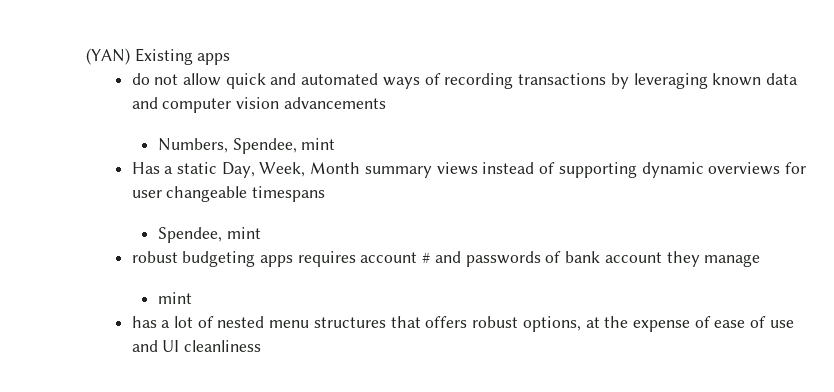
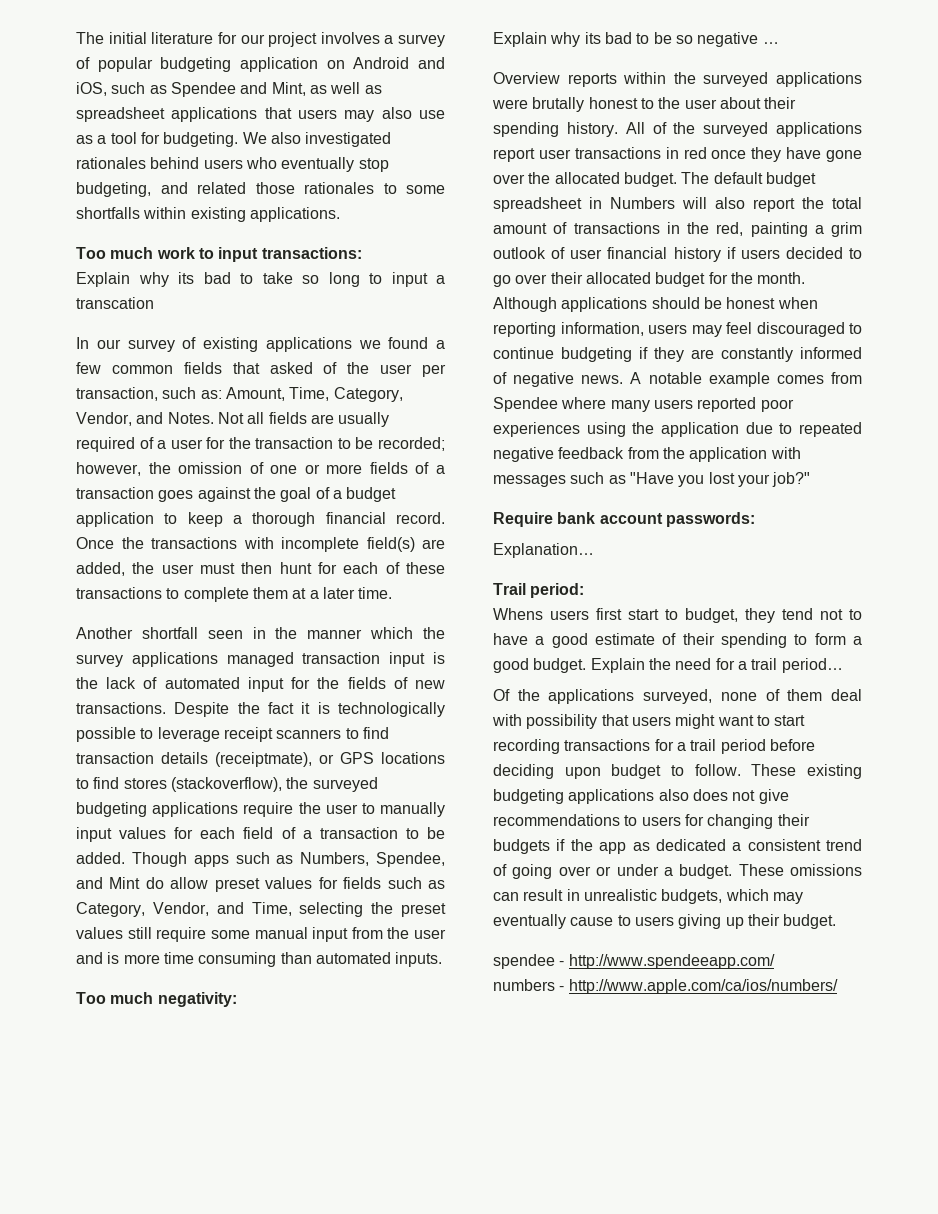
- (YAN) Existing apps
- do not allow quick and automated ways of recording transactions by leveraging known data and computer vision advancements
- Numbers, Spendee, mint
- Has a static Day, Week, Month summary views instead of supporting dynamic overviews for user changeable timespans
- Spendee, mint
- robust budgeting apps requires account # and passwords of bank account they manage
- mint
- has a lot of nested menu structures that offers robust options, at the expense of ease of use and UI cleanliness
+ The initial literature for our project involves a survey of popular budgeting application on Android and iOS, such as Spendee and Mint, as well as spreadsheet applications that users may also use as a tool for budgeting. We also investigated rationales behind users who eventually stop budgeting, and related those rationales to some shortfalls within existing applications.
+ Too much work to input transactions:
+ Explain why its bad to take so long to input a transcation
+ In our survey of existing applications we found a few common fields that asked of the user per transaction, such as: Amount, Time, Category, Vendor, and Notes. Not all fields are usually required of a user for the transaction to be recorded; however, the omission of one or more fields of a transaction goes against the goal of a budget application to keep a thorough financial record. Once the transactions with incomplete field(s) are added, the user must then hunt for each of these transactions to complete them at a later time.
+ Another shortfall seen in the manner which the survey applications managed transaction input is the lack of automated input for the fields of new transactions. Despite the fact it is technologically possible to leverage receipt scanners to find transaction details (receiptmate), or GPS locations to find stores (stackoverflow), the surveyed budgeting applications require the user to manually input values for each field of a transaction to be added. Though apps such as Numbers, Spendee, and Mint do allow preset values for fields such as Category, Vendor, and Time, selecting the preset values still require some manual input from the user and is more time consuming than automated inputs.
+ Too much negativity:
+ Explain why its bad to be so negative …
+ Overview reports within the surveyed applications were brutally honest to the user about their spending history. All of the surveyed applications report user transactions in red once they have gone over the allocated budget. The default budget spreadsheet in Numbers will also report the total amount of transactions in the red, painting a grim outlook of user financial history if users decided to go over their allocated budget for the month. Although applications should be honest when reporting information, users may feel discouraged to continue budgeting if they are constantly informed of negative news. A notable example comes from Spendee where many users reported poor experiences using the application due to repeated negative feedback from the application with messages such as "Have you lost your job?"
+ Require bank account passwords:
+ Explanation…
+ Trail period:
+ Whens users first start to budget, they tend not to have a good estimate of their spending to form a good budget. Explain the need for a trail period…
+ Of the applications surveyed, none of them deal with possibility that users might want to start recording transactions for a trail period before deciding upon budget to follow. These existing budgeting applications also does not give recommendations to users for changing their budgets if the app as dedicated a consistent trend of going over or under a budget. These omissions can result in unrealistic budgets, which may eventually cause to users giving up their budget.
+ spendee - http://www.spendeeapp.com/
+ numbers - http://www.apple.com/ca/ios/numbers/

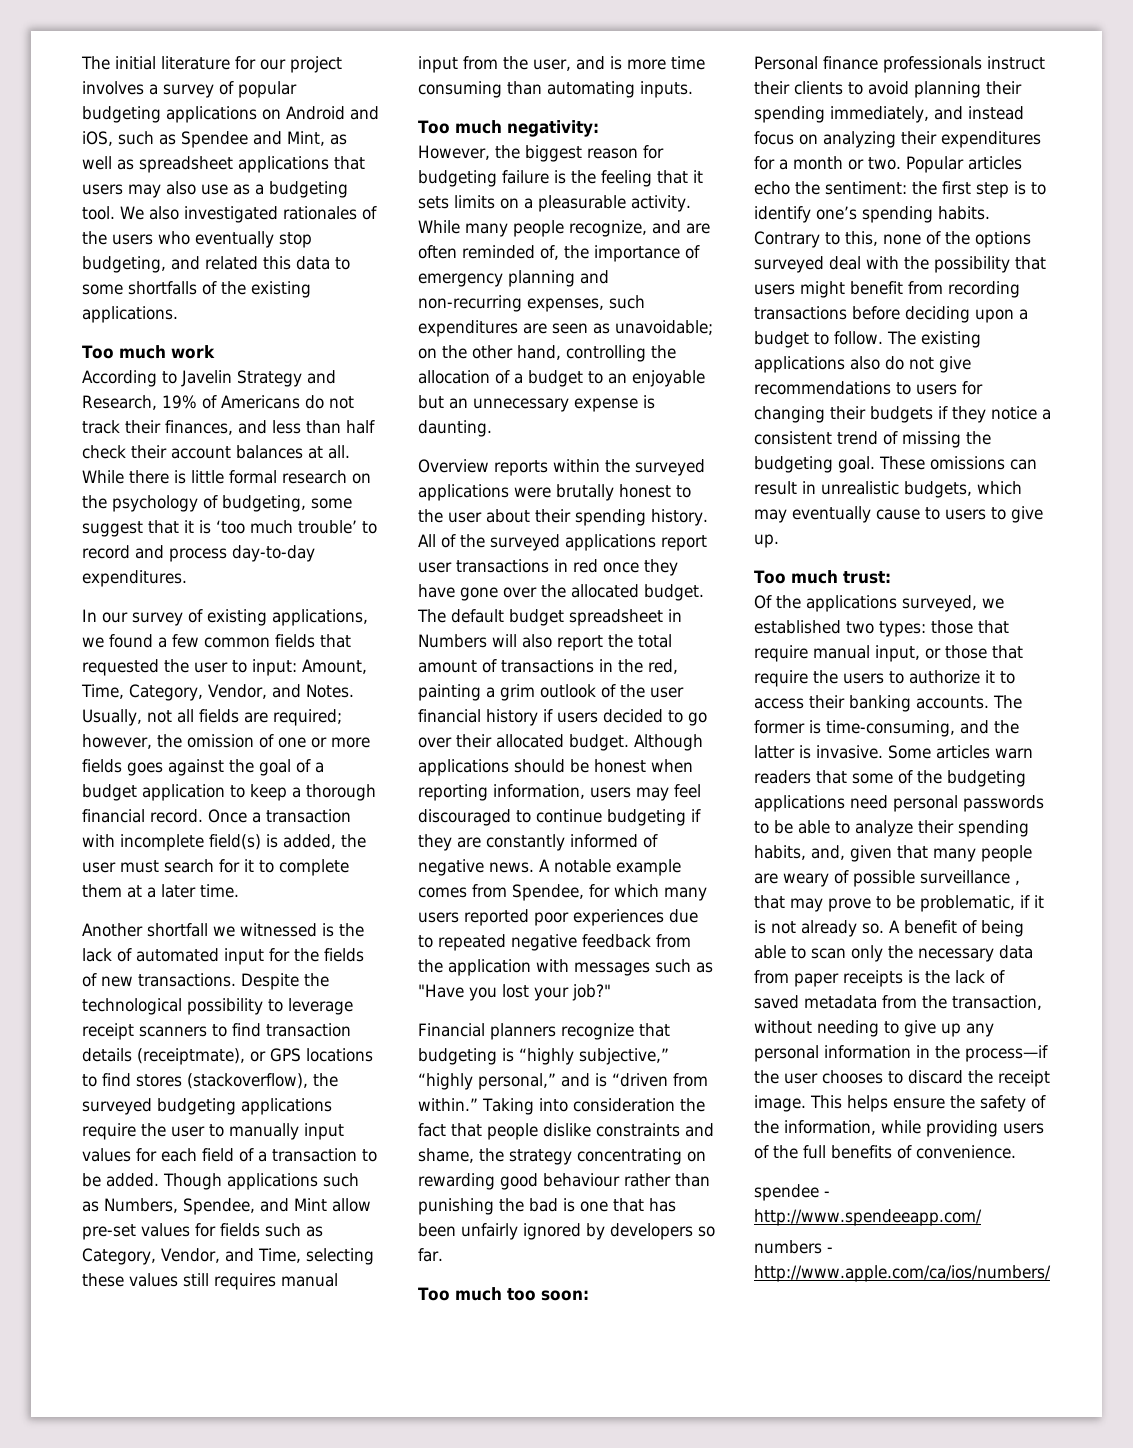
- The initial literature for our project involves a survey of popular budgeting application on Android and iOS, such as Spendee and Mint, as well as spreadsheet applications that users may also use as a tool for budgeting.
+ The initial literature for our project involves a survey of popular budgeting applications on Android and iOS, such as Spendee and Mint, as well as spreadsheet applications that users may also use as a budgeting tool.
- We also investigated rationales behind users who eventually stop budgeting, and related those rationales to some shortfalls within existing applications.
+ We also investigated rationales of the users who eventually stop budgeting, and related this data to some shortfalls of the existing applications.
- Too much work to input transactions:
- Explain why its bad to take so long to input a transcation
+ Too much work
+ According to Javelin Strategy and Research, 19% of Americans do not track their finances, and less than half check their account balances at all. While there is little formal research on the psychology of budgeting, some suggest that it is ‘too much trouble’ to record and process day-to-day expenditures.
- In our survey of existing applications we found a few common fields that asked of the user per transaction, such as: Amount, Time, Category, Vendor, and Notes.
+ In our survey of existing applications, we found a few common fields that requested the user to input: Amount, Time, Category, Vendor, and Notes.
- Not all fields are usually required of a user for the transaction to be recorded; however, the omission of one or more fields of a transaction goes against the goal of a budget application to keep a thorough financial record.
+ Usually, not all fields are required; however, the omission of one or more fields goes against the goal of a budget application to keep a thorough financial record.
- Once the transactions with incomplete field(s) are added, the user must then hunt for each of these transactions to complete them at a later time.
+ Once a transaction with incomplete field(s) is added, the user must search for it to complete them at a later time.
- Another shortfall seen in the manner which the survey applications managed transaction input is the lack of automated input for the fields of new transactions.
+ Another shortfall we witnessed is the lack of automated input for the fields of new transactions.
- Despite the fact it is technologically possible to leverage receipt scanners to find transaction details (receiptmate), or GPS locations to find stores (stackoverflow), the surveyed budgeting applications require the user to manually input values for each field of a transaction to be added.
+ Despite the technological possibility to leverage receipt scanners to find transaction details (receiptmate), or GPS locations to find stores (stackoverflow), the surveyed budgeting applications require the user to manually input values for each field of a transaction to be added.
- Though apps such as Numbers, Spendee, and Mint do allow preset values for fields such as Category, Vendor, and Time, selecting the preset values still require some manual input from the user and is more time consuming than automated inputs.
+ Though applications such as Numbers, Spendee, and Mint allow pre-set values for fields such as Category, Vendor, and Time, selecting these values still requires manual input from the user, and is more time consuming than automating inputs.
- Explain why its bad to be so negative …
+ However, the biggest reason for budgeting failure is the feeling that it sets limits on a pleasurable activity. While many people recognize, and are often reminded of, the importance of emergency planning and non-recurring expenses, such expenditures are seen as unavoidable; on the other hand, controlling the allocation of a budget to an enjoyable but an unnecessary expense is daunting.
- The default budget spreadsheet in Numbers will also report the total amount of transactions in the red, painting a grim outlook of user financial history if users decided to go over their allocated budget for the month.
+ The default budget spreadsheet in Numbers will also report the total amount of transactions in the red, painting a grim outlook of the user financial history if users decided to go over their allocated budget.
- A notable example comes from Spendee where many users reported poor experiences using the application due to repeated negative feedback from the application with messages such as "Have you lost your job?"
+ A notable example comes from Spendee, for which many users reported poor experiences due to repeated negative feedback from the application with messages such as "Have you lost your job?"
- Require bank account passwords:
- Explanation…
- Trail period:
- Whens users first start to budget, they tend not to have a good estimate of their spending to form a good budget. Explain the need for a trail period…
- Of the applications surveyed, none of them deal with possibility that users might want to start recording transactions for a trail period before deciding upon budget to follow.
+ Financial planners recognize that budgeting is “highly subjective,” “highly personal,” and is “driven from within.” Taking into consideration the fact that people dislike constraints and shame, the strategy concentrating on rewarding good behaviour rather than punishing the bad is one that has been unfairly ignored by developers so far.
+ Too much too soon:
+ Personal finance professionals instruct their clients to avoid planning their spending immediately, and instead focus on analyzing their expenditures for a month or two. Popular articles echo the sentiment: the first step is to identify one’s spending habits. Contrary to this, none of the options surveyed deal with the possibility that users might benefit from recording transactions before deciding upon a budget to follow.
- These existing budgeting applications also does not give recommendations to users for changing their budgets if the app as dedicated a consistent trend of going over or under a budget.
+ The existing applications also do not give recommendations to users for changing their budgets if they notice a consistent trend of missing the budgeting goal.
- These omissions can result in unrealistic budgets, which may eventually cause to users giving up their budget.
+ These omissions can result in unrealistic budgets, which may eventually cause to users to give up.
+ Too much trust:
+ Of the applications surveyed, we established two types: those that require manual input, or those that require the users to authorize it to access their banking accounts. The former is time-consuming, and the latter is invasive. Some articles warn readers that some of the budgeting applications need personal passwords to be able to analyze their spending habits, and, given that many people are weary of possible surveillance , that may prove to be problematic, if it is not already so. A benefit of being able to scan only the necessary data from paper receipts is the lack of saved metadata from the transaction, without needing to give up any personal information in the process—if the user chooses to discard the receipt image. This helps ensure the safety of the information, while providing users of the full benefits of convenience.

